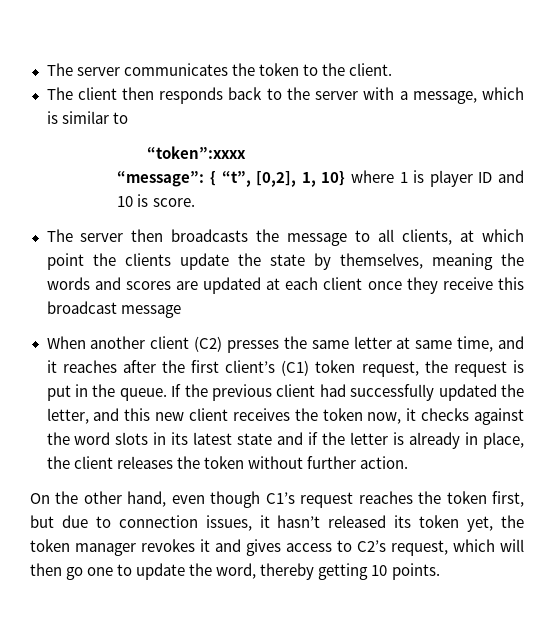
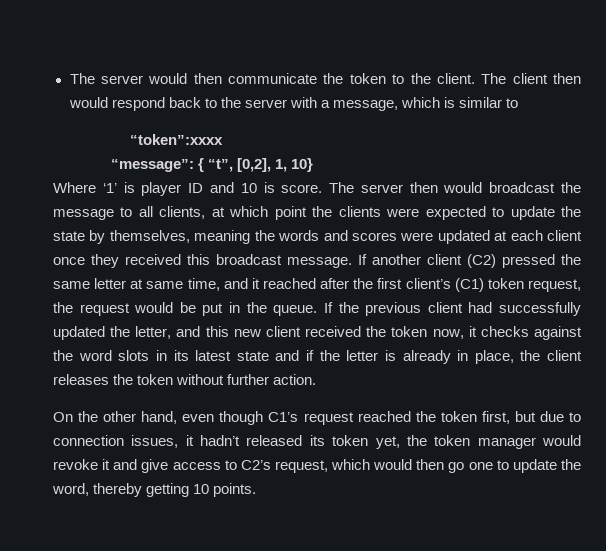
- The server communicates the token to the client.
- The client then responds back to the server with a message, which is similar to
+ The server would then communicate the token to the client. The client then would respond back to the server with a message, which is similar to
- { “t”, [0,2], 1, 10} where 1 is player ID and 10 is score.
- The server then broadcasts the message to all clients, at which point the clients update the state by themselves, meaning the words and scores are updated at each client once they receive this broadcast message
- When another client (C2) presses the same letter at same time, and it reaches after the first client’s (C1) token request, the request is put in the queue.
+ { “t”, [0,2], 1, 10}
+ Where ‘1’ is player ID and 10 is score. The server then would broadcast the message to all clients, at which point the clients were expected to update the state by themselves, meaning the words and scores were updated at each client once they received this broadcast message. If another client (C2) pressed the same letter at same time, and it reached after the first client’s (C1) token request, the request would be put in the queue.
- If the previous client had successfully updated the letter, and this new client receives the token now, it checks against the word slots in its latest state and if the letter is already in place, the client releases the token without further action.
+ If the previous client had successfully updated the letter, and this new client received the token now, it checks against the word slots in its latest state and if the letter is already in place, the client releases the token without further action.
- On the other hand, even though C1’s request reaches the token first, but due to connection issues, it hasn’t released its token yet, the token manager revokes it and gives access to C2’s request, which will then go one to update the word, thereby getting 10 points.
+ On the other hand, even though C1’s request reached the token first, but due to connection issues, it hadn’t released its token yet, the token manager would revoke it and give access to C2’s request, which would then go one to update the word, thereby getting 10 points.

